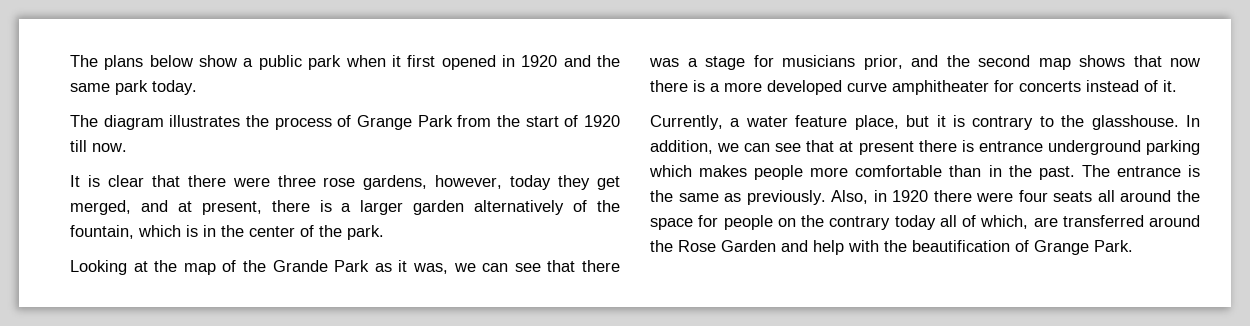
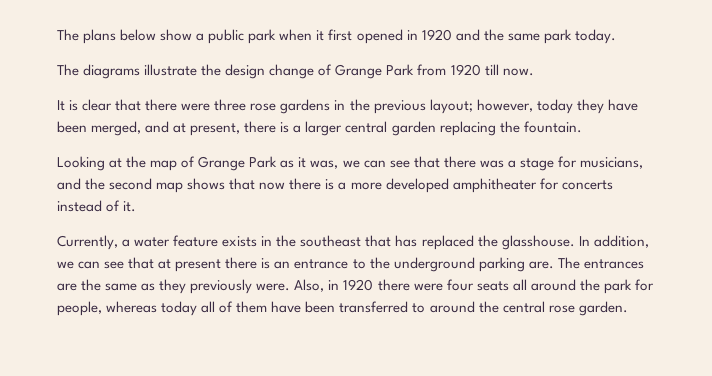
- The diagram illustrates the process of Grange Park from the start of 1920 till now.
+ The diagrams illustrate the design change of Grange Park from 1920 till now.
- It is clear that there were three rose gardens, however, today they get merged, and at present, there is a larger garden alternatively of the fountain, which is in the center of the park.
+ It is clear that there were three rose gardens in the previous layout; however, today they have been merged, and at present, there is a larger central garden replacing the fountain.
- Looking at the map of the Grande Park as it was, we can see that there was a stage for musicians prior, and the second map shows that now there is a more developed curve amphitheater for concerts instead of it.
+ Looking at the map of Grange Park as it was, we can see that there was a stage for musicians, and the second map shows that now there is a more developed amphitheater for concerts instead of it.
- Currently, a water feature place, but it is contrary to the glasshouse.
+ Currently, a water feature exists in the southeast that has replaced the glasshouse.
- In addition, we can see that at present there is entrance underground parking which makes people more comfortable than in the past. The entrance is the same as previously.
+ In addition, we can see that at present there is an entrance to the underground parking are. The entrances are the same as they previously were.
- Also, in 1920 there were four seats all around the space for people on the contrary today all of which, are transferred around the Rose Garden and help with the beautification of Grange Park.
+ Also, in 1920 there were four seats all around the park for people, whereas today all of them have been transferred to around the central rose garden.

